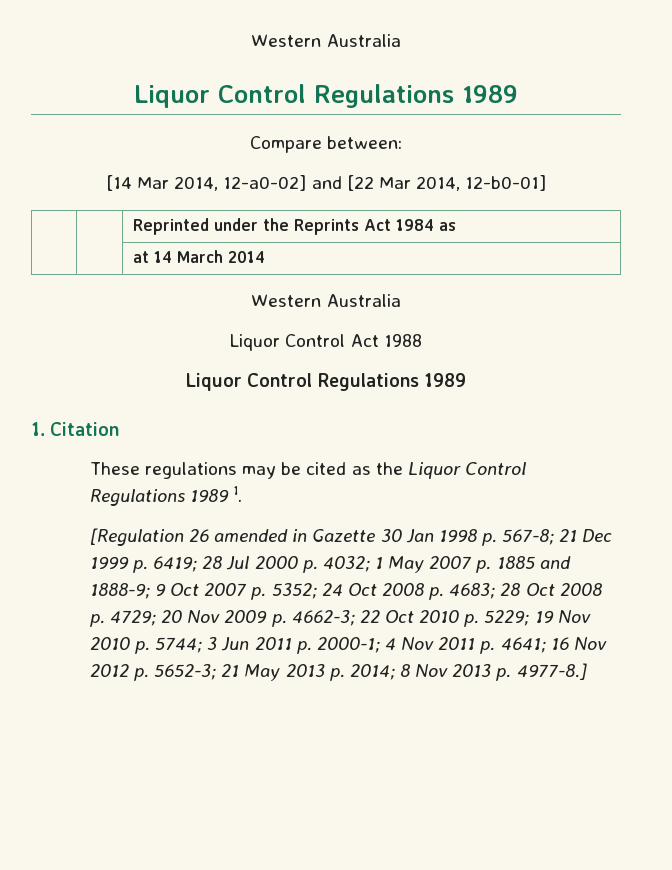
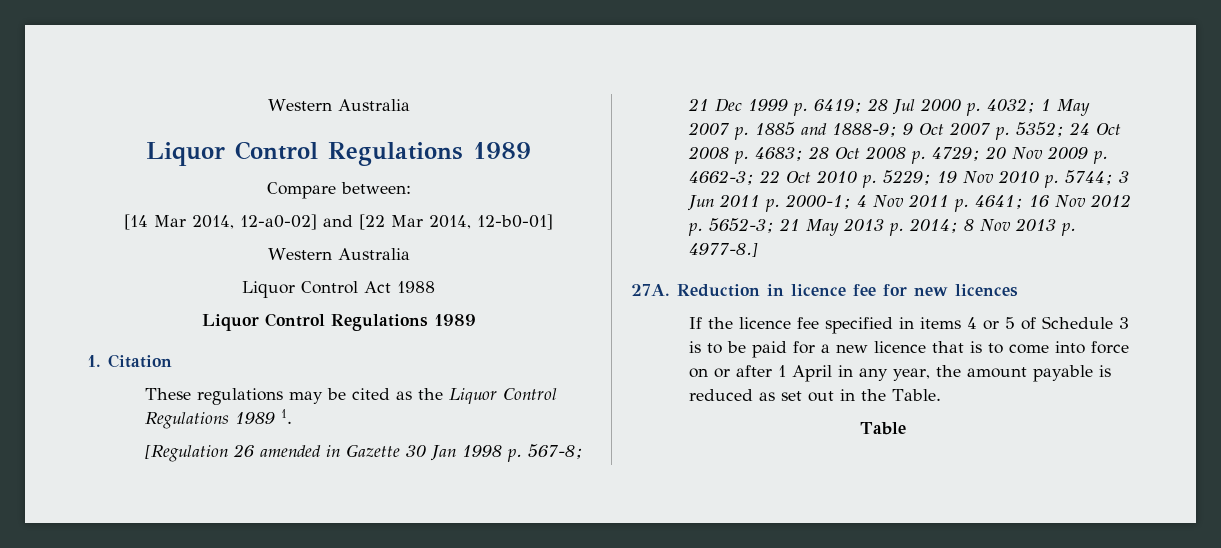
- | | Reprinted under the Reprints Act 1984 as
- | | at 14 March 2014
+ 27A. Reduction in licence fee for new licences
+ If the licence fee specified in items 4 or 5 of Schedule 3 is to be paid for a new licence that is to come into force on or after 1 April in any year, the amount payable is reduced as set out in the Table.
+ Table

